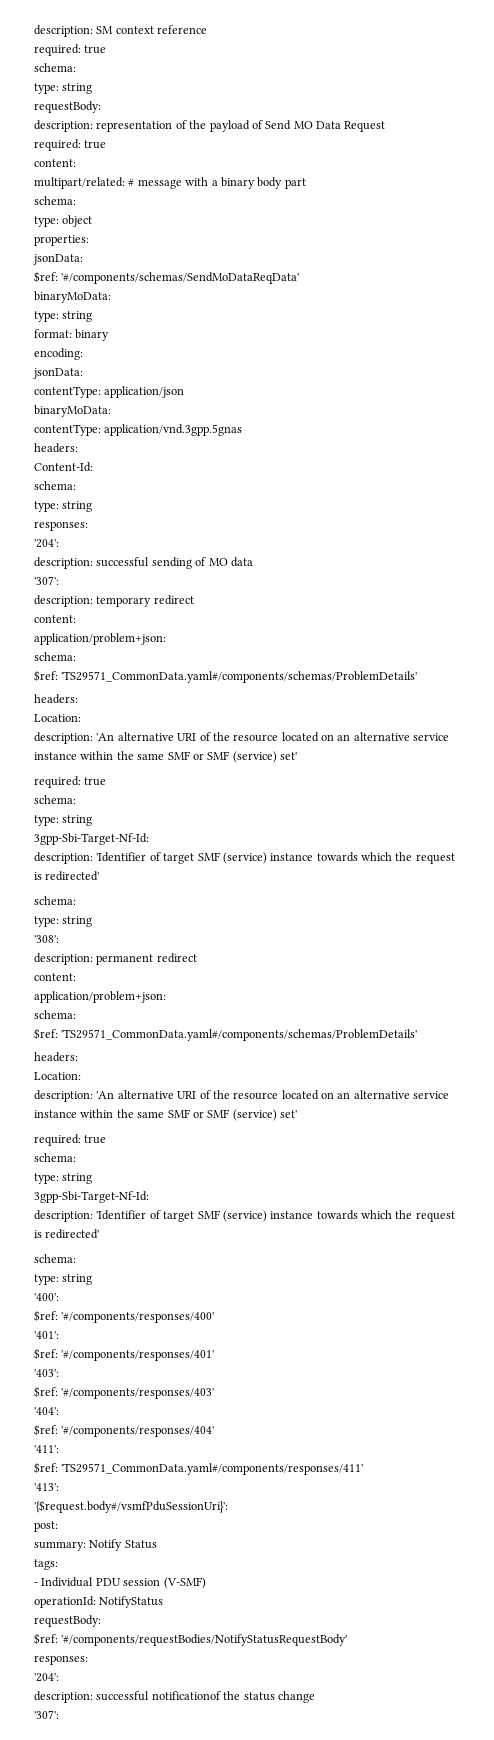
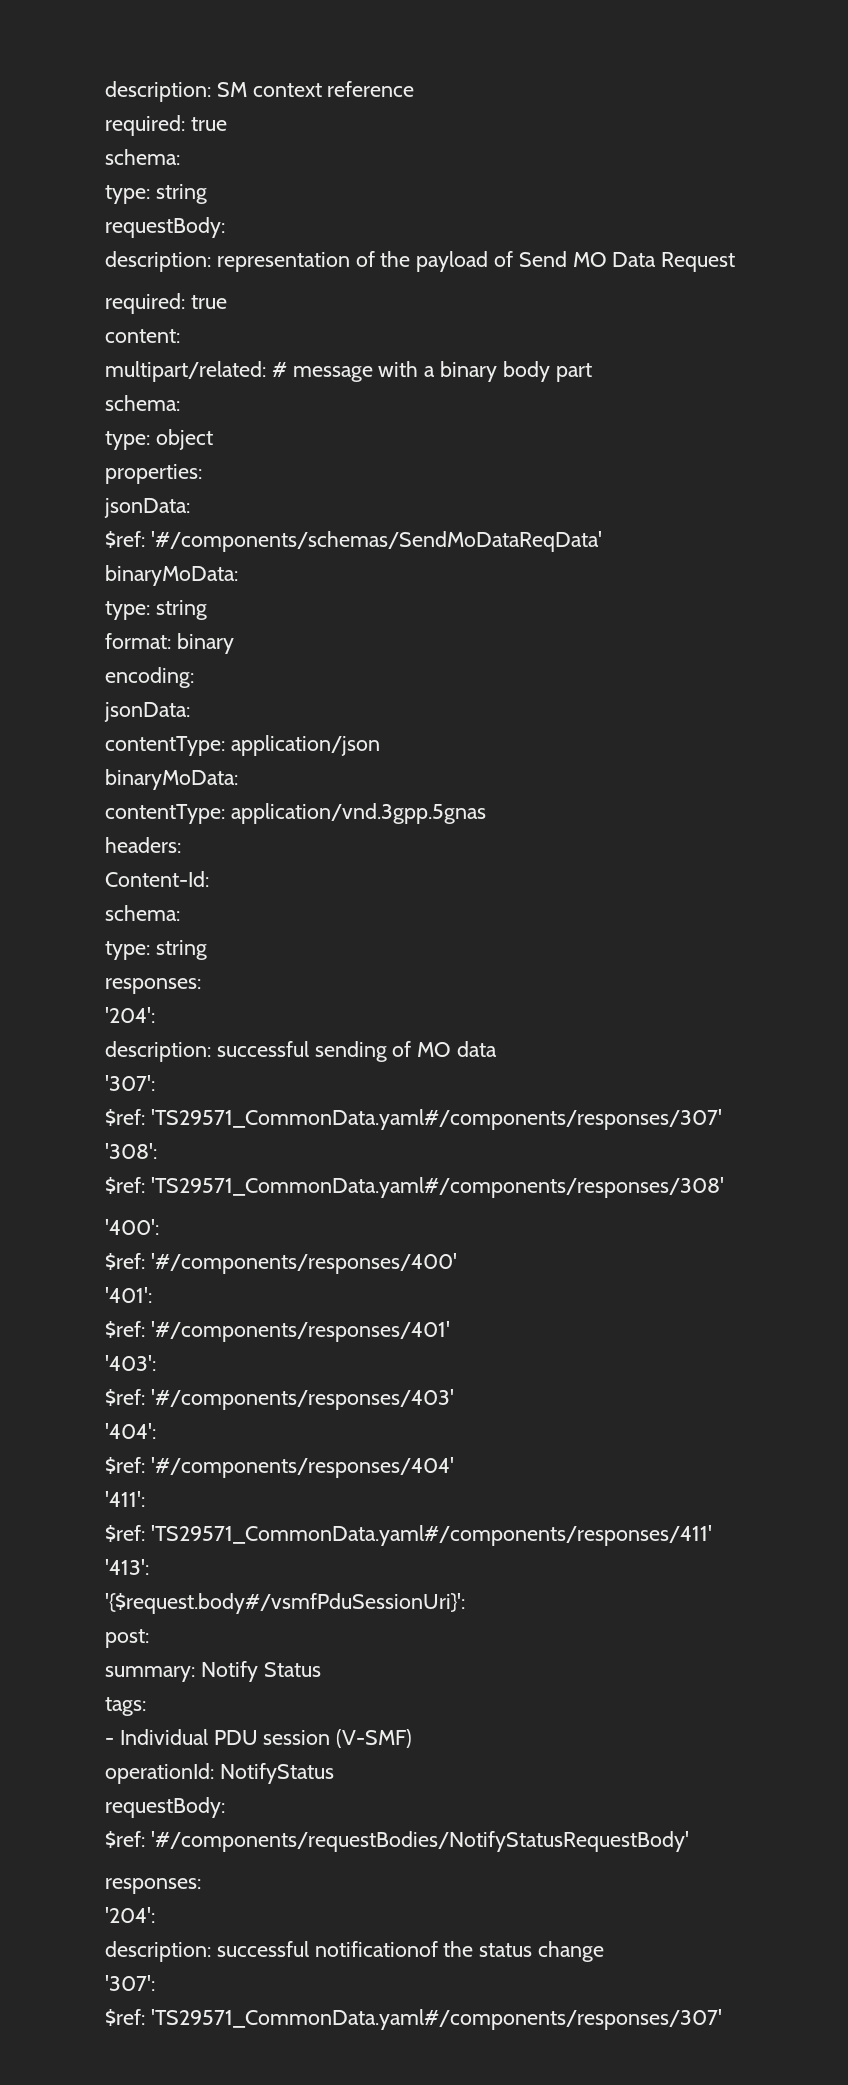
  description: successful sending of MO data
  '307':
- description: temporary redirect
- content:
- application/problem+json:
- schema:
- $ref: 'TS29571_CommonData.yaml#/components/schemas/ProblemDetails'
- headers:
- Location:
- description: 'An alternative URI of the resource located on an alternative service instance within the same SMF or SMF (service) set'
- required: true
- schema:
- type: string
- 3gpp-Sbi-Target-Nf-Id:
- description: 'Identifier of target SMF (service) instance towards which the request is redirected'
- schema:
- type: string
+ $ref: 'TS29571_CommonData.yaml#/components/responses/307'
  '308':
- description: permanent redirect
- content:
- application/problem+json:
- schema:
- $ref: 'TS29571_CommonData.yaml#/components/schemas/ProblemDetails'
- headers:
- Location:
- description: 'An alternative URI of the resource located on an alternative service instance within the same SMF or SMF (service) set'
- required: true
- schema:
- type: string
- 3gpp-Sbi-Target-Nf-Id:
- description: 'Identifier of target SMF (service) instance towards which the request is redirected'
- schema:
- type: string
+ $ref: 'TS29571_CommonData.yaml#/components/responses/308'
  description: successful notificationof the status change
  '307':
+ $ref: 'TS29571_CommonData.yaml#/components/responses/307'

